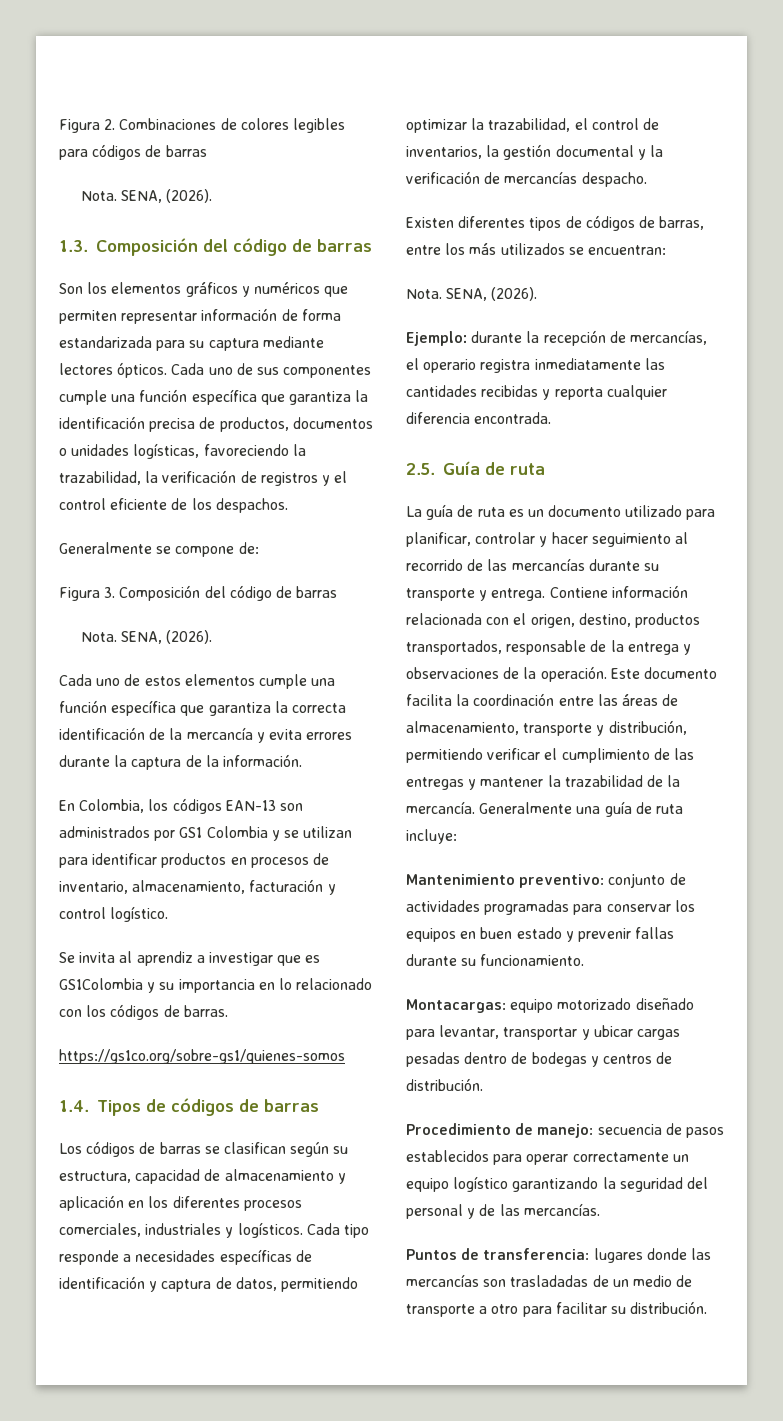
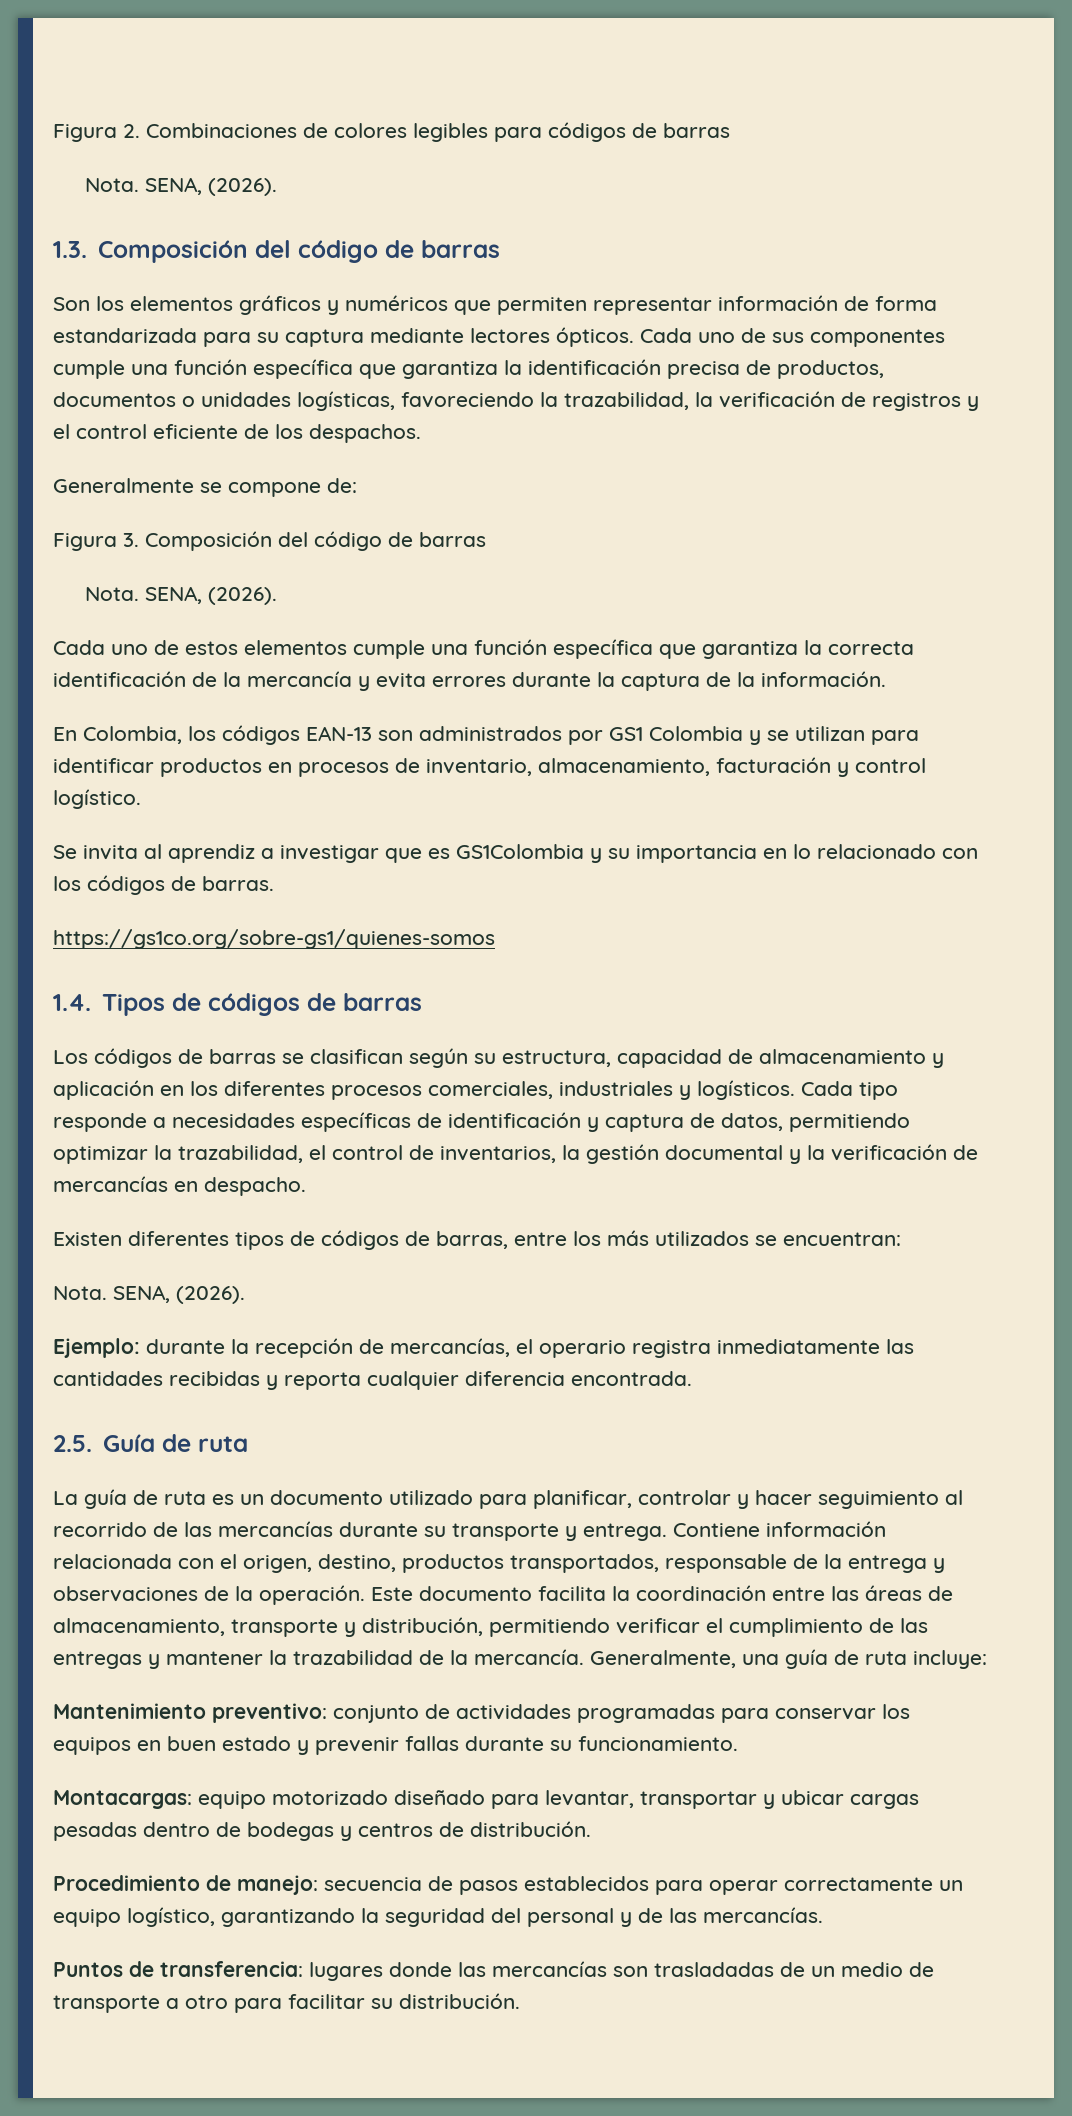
- Cada tipo responde a necesidades específicas de identificación y captura de datos, permitiendo optimizar la trazabilidad, el control de inventarios, la gestión documental y la verificación de mercancías despacho.
+ Cada tipo responde a necesidades específicas de identificación y captura de datos, permitiendo optimizar la trazabilidad, el control de inventarios, la gestión documental y la verificación de mercancías en despacho.
- Generalmente una guía de ruta incluye:
+ Generalmente, una guía de ruta incluye:
- Procedimiento de manejo: secuencia de pasos establecidos para operar correctamente un equipo logístico garantizando la seguridad del personal y de las mercancías.
+ Procedimiento de manejo: secuencia de pasos establecidos para operar correctamente un equipo logístico, garantizando la seguridad del personal y de las mercancías.

